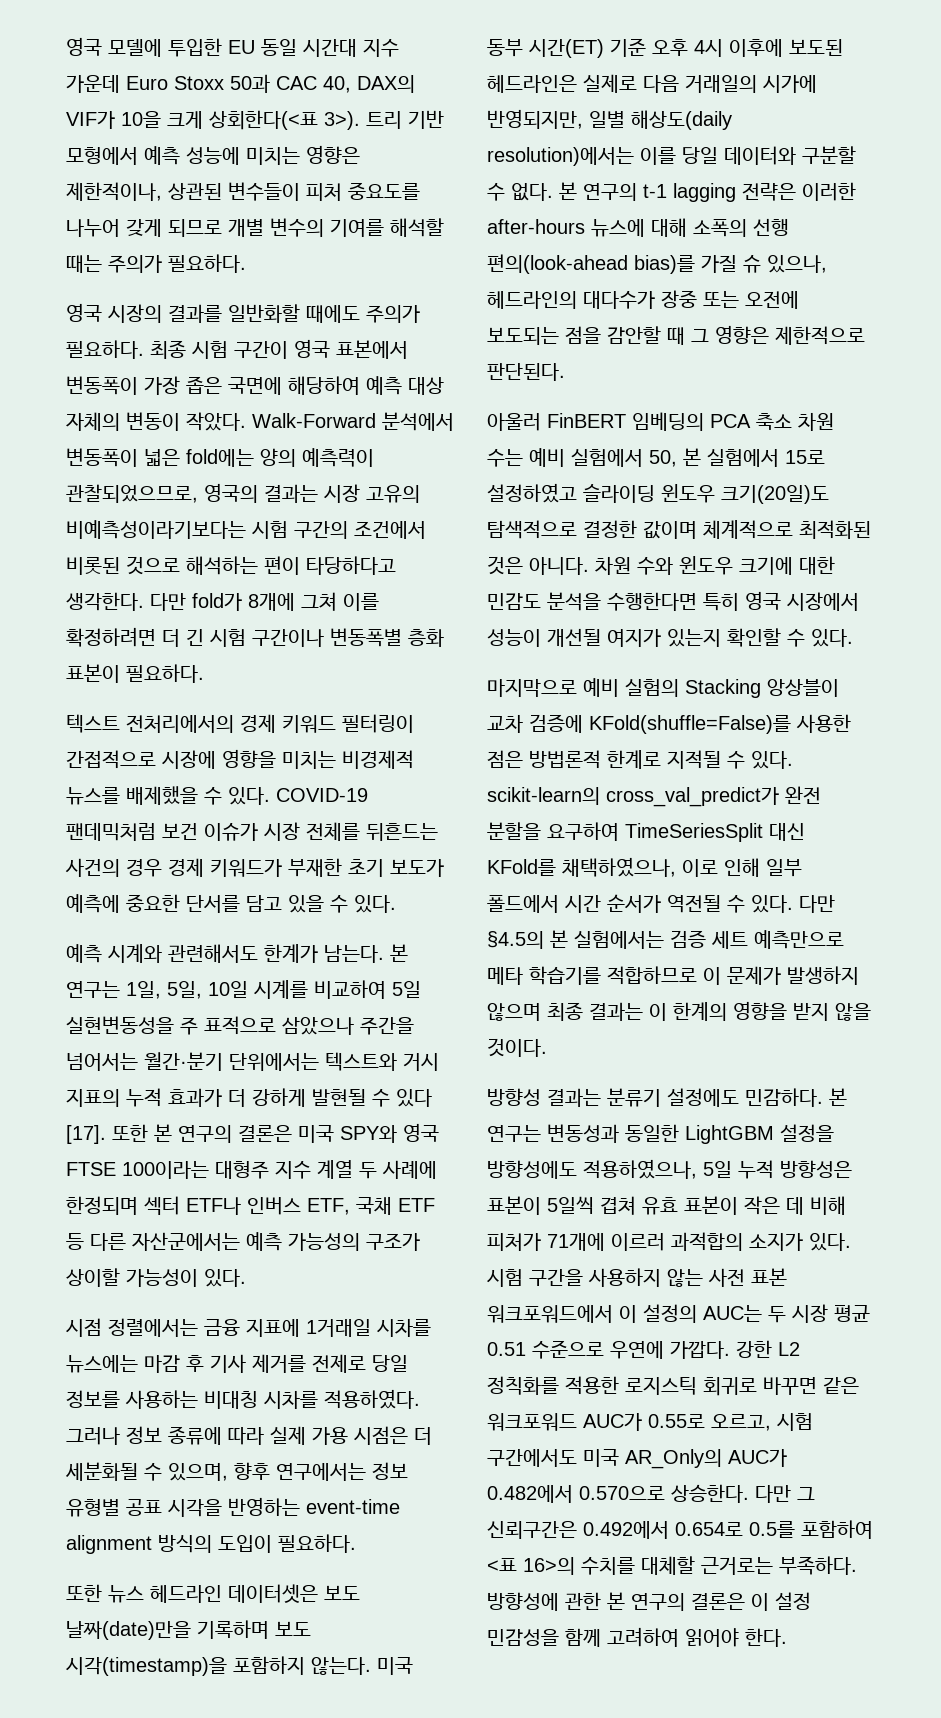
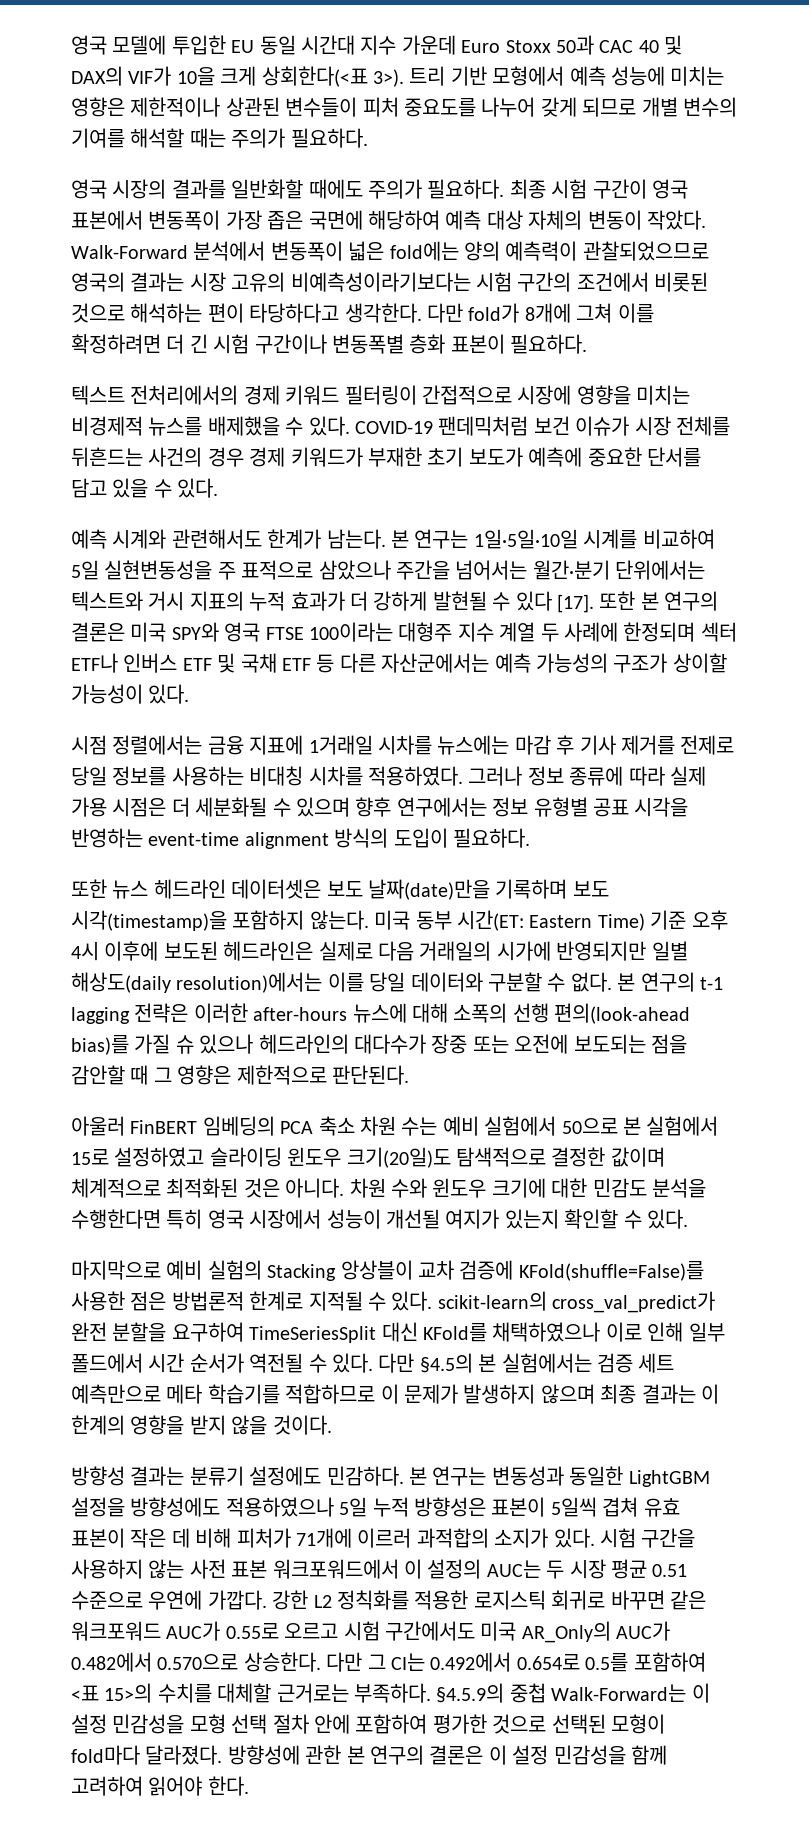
- 영국 모델에 투입한 EU 동일 시간대 지수 가운데 Euro Stoxx 50과 CAC 40, DAX의 VIF가 10을 크게 상회한다(<표 3>).
+ 영국 모델에 투입한 EU 동일 시간대 지수 가운데 Euro Stoxx 50과 CAC 40 및 DAX의 VIF가 10을 크게 상회한다(<표 3>).
- 트리 기반 모형에서 예측 성능에 미치는 영향은 제한적이나, 상관된 변수들이 피처 중요도를 나누어 갖게 되므로 개별 변수의 기여를 해석할 때는 주의가 필요하다.
+ 트리 기반 모형에서 예측 성능에 미치는 영향은 제한적이나 상관된 변수들이 피처 중요도를 나누어 갖게 되므로 개별 변수의 기여를 해석할 때는 주의가 필요하다.
- Walk-Forward 분석에서 변동폭이 넓은 fold에는 양의 예측력이 관찰되었으므로, 영국의 결과는 시장 고유의 비예측성이라기보다는 시험 구간의 조건에서 비롯된 것으로 해석하는 편이 타당하다고 생각한다.
+ Walk-Forward 분석에서 변동폭이 넓은 fold에는 양의 예측력이 관찰되었으므로 영국의 결과는 시장 고유의 비예측성이라기보다는 시험 구간의 조건에서 비롯된 것으로 해석하는 편이 타당하다고 생각한다.
- 본 연구는 1일, 5일, 10일 시계를 비교하여 5일 실현변동성을 주 표적으로 삼았으나 주간을 넘어서는 월간·분기 단위에서는 텍스트와 거시 지표의 누적 효과가 더 강하게 발현될 수 있다 [17].
+ 본 연구는 1일·5일·10일 시계를 비교하여 5일 실현변동성을 주 표적으로 삼았으나 주간을 넘어서는 월간·분기 단위에서는 텍스트와 거시 지표의 누적 효과가 더 강하게 발현될 수 있다 [17].
- 또한 본 연구의 결론은 미국 SPY와 영국 FTSE 100이라는 대형주 지수 계열 두 사례에 한정되며 섹터 ETF나 인버스 ETF, 국채 ETF 등 다른 자산군에서는 예측 가능성의 구조가 상이할 가능성이 있다.
+ 또한 본 연구의 결론은 미국 SPY와 영국 FTSE 100이라는 대형주 지수 계열 두 사례에 한정되며 섹터 ETF나 인버스 ETF 및 국채 ETF 등 다른 자산군에서는 예측 가능성의 구조가 상이할 가능성이 있다.
- 그러나 정보 종류에 따라 실제 가용 시점은 더 세분화될 수 있으며, 향후 연구에서는 정보 유형별 공표 시각을 반영하는 event-time alignment 방식의 도입이 필요하다.
+ 그러나 정보 종류에 따라 실제 가용 시점은 더 세분화될 수 있으며 향후 연구에서는 정보 유형별 공표 시각을 반영하는 event-time alignment 방식의 도입이 필요하다.
- 미국 동부 시간(ET) 기준 오후 4시 이후에 보도된 헤드라인은 실제로 다음 거래일의 시가에 반영되지만, 일별 해상도(daily resolution)에서는 이를 당일 데이터와 구분할 수 없다.
+ 미국 동부 시간(ET: Eastern Time) 기준 오후 4시 이후에 보도된 헤드라인은 실제로 다음 거래일의 시가에 반영되지만 일별 해상도(daily resolution)에서는 이를 당일 데이터와 구분할 수 없다.
- 본 연구의 t-1 lagging 전략은 이러한 after-hours 뉴스에 대해 소폭의 선행 편의(look-ahead bias)를 가질 슈 있으나, 헤드라인의 대다수가 장중 또는 오전에 보도되는 점을 감안할 때 그 영향은 제한적으로 판단된다.
+ 본 연구의 t-1 lagging 전략은 이러한 after-hours 뉴스에 대해 소폭의 선행 편의(look-ahead bias)를 가질 슈 있으나 헤드라인의 대다수가 장중 또는 오전에 보도되는 점을 감안할 때 그 영향은 제한적으로 판단된다.
- 아울러 FinBERT 임베딩의 PCA 축소 차원 수는 예비 실험에서 50, 본 실험에서 15로 설정하였고 슬라이딩 윈도우 크기(20일)도 탐색적으로 결정한 값이며 체계적으로 최적화된 것은 아니다.
+ 아울러 FinBERT 임베딩의 PCA 축소 차원 수는 예비 실험에서 50으로 본 실험에서 15로 설정하였고 슬라이딩 윈도우 크기(20일)도 탐색적으로 결정한 값이며 체계적으로 최적화된 것은 아니다.
- 마지막으로 예비 실험의 Stacking 앙상블이 교차 검증에 KFold(shuffle=False)를 사용한 점은 방법론적 한계로 지적될 수 있다. scikit-learn의 cross_val_predict가 완전 분할을 요구하여 TimeSeriesSplit 대신 KFold를 채택하였으나, 이로 인해 일부 폴드에서 시간 순서가 역전될 수 있다.
+ 마지막으로 예비 실험의 Stacking 앙상블이 교차 검증에 KFold(shuffle=False)를 사용한 점은 방법론적 한계로 지적될 수 있다. scikit-learn의 cross_val_predict가 완전 분할을 요구하여 TimeSeriesSplit 대신 KFold를 채택하였으나 이로 인해 일부 폴드에서 시간 순서가 역전될 수 있다.
- 본 연구는 변동성과 동일한 LightGBM 설정을 방향성에도 적용하였으나, 5일 누적 방향성은 표본이 5일씩 겹쳐 유효 표본이 작은 데 비해 피처가 71개에 이르러 과적합의 소지가 있다.
+ 본 연구는 변동성과 동일한 LightGBM 설정을 방향성에도 적용하였으나 5일 누적 방향성은 표본이 5일씩 겹쳐 유효 표본이 작은 데 비해 피처가 71개에 이르러 과적합의 소지가 있다.
- 강한 L2 정칙화를 적용한 로지스틱 회귀로 바꾸면 같은 워크포워드 AUC가 0.55로 오르고, 시험 구간에서도 미국 AR_Only의 AUC가 0.482에서 0.570으로 상승한다.
+ 강한 L2 정칙화를 적용한 로지스틱 회귀로 바꾸면 같은 워크포워드 AUC가 0.55로 오르고 시험 구간에서도 미국 AR_Only의 AUC가 0.482에서 0.570으로 상승한다.
- 다만 그 신뢰구간은 0.492에서 0.654로 0.5를 포함하여 <표 16>의 수치를 대체할 근거로는 부족하다.
+ 다만 그 CI는 0.492에서 0.654로 0.5를 포함하여 <표 15>의 수치를 대체할 근거로는 부족하다.
+ §4.5.9의 중첩 Walk-Forward는 이 설정 민감성을 모형 선택 절차 안에 포함하여 평가한 것으로 선택된 모형이 fold마다 달라졌다.

